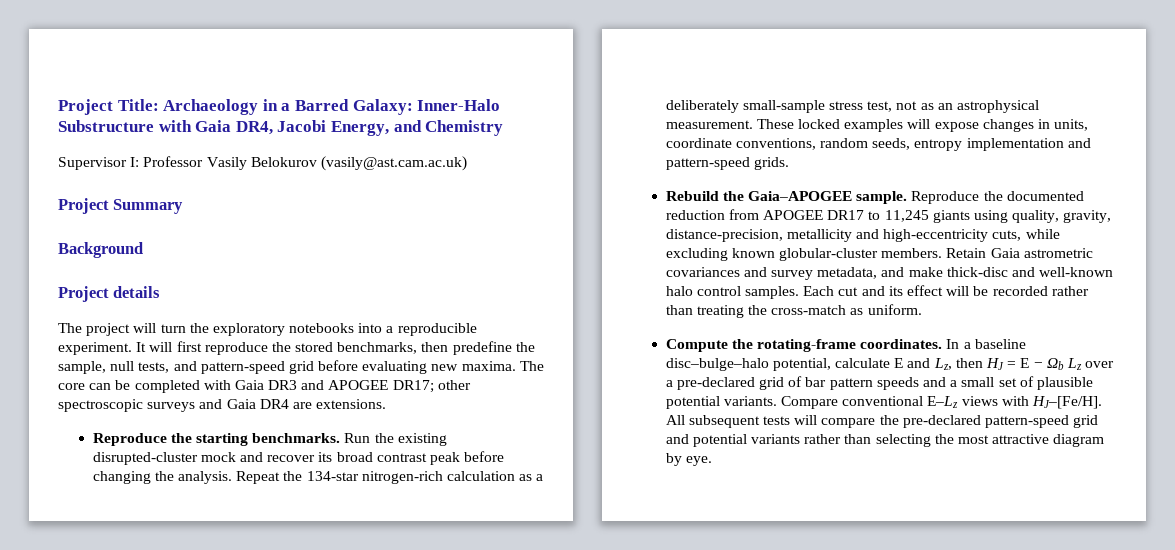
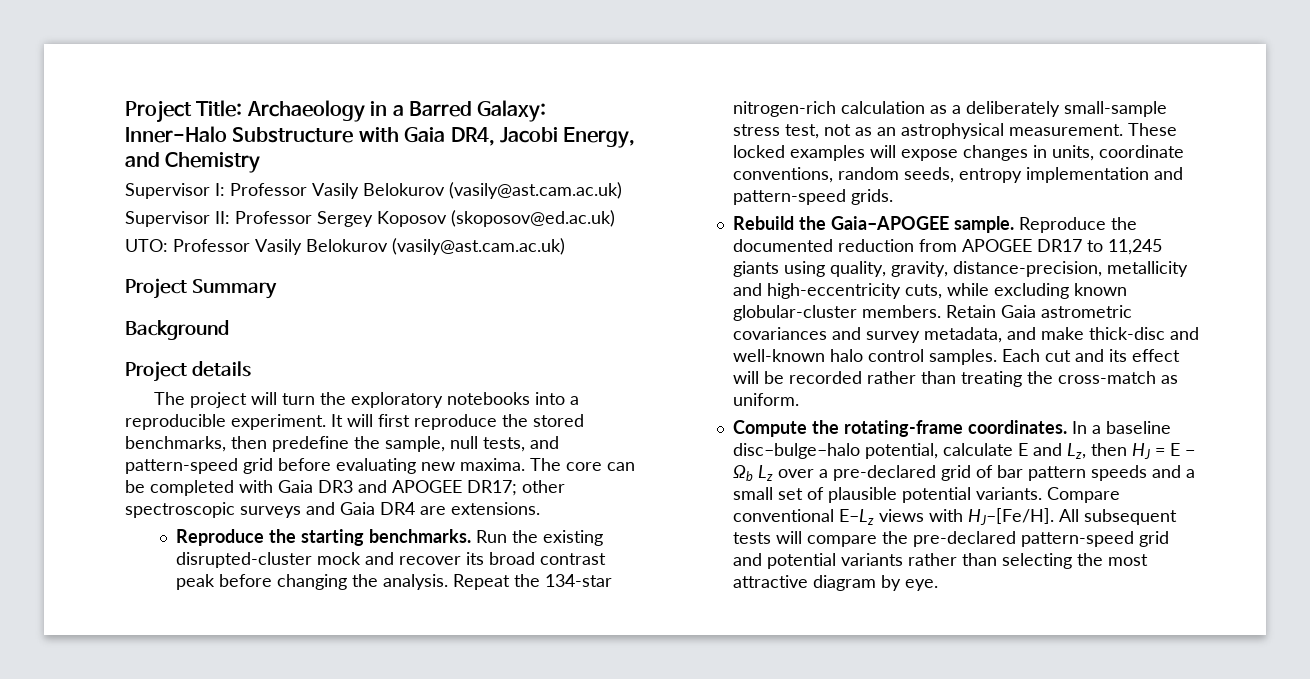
+ Supervisor II: Professor Sergey Koposov (skoposov@ed.ac.uk)
+ UTO: Professor Vasily Belokurov (vasily@ast.cam.ac.uk)

